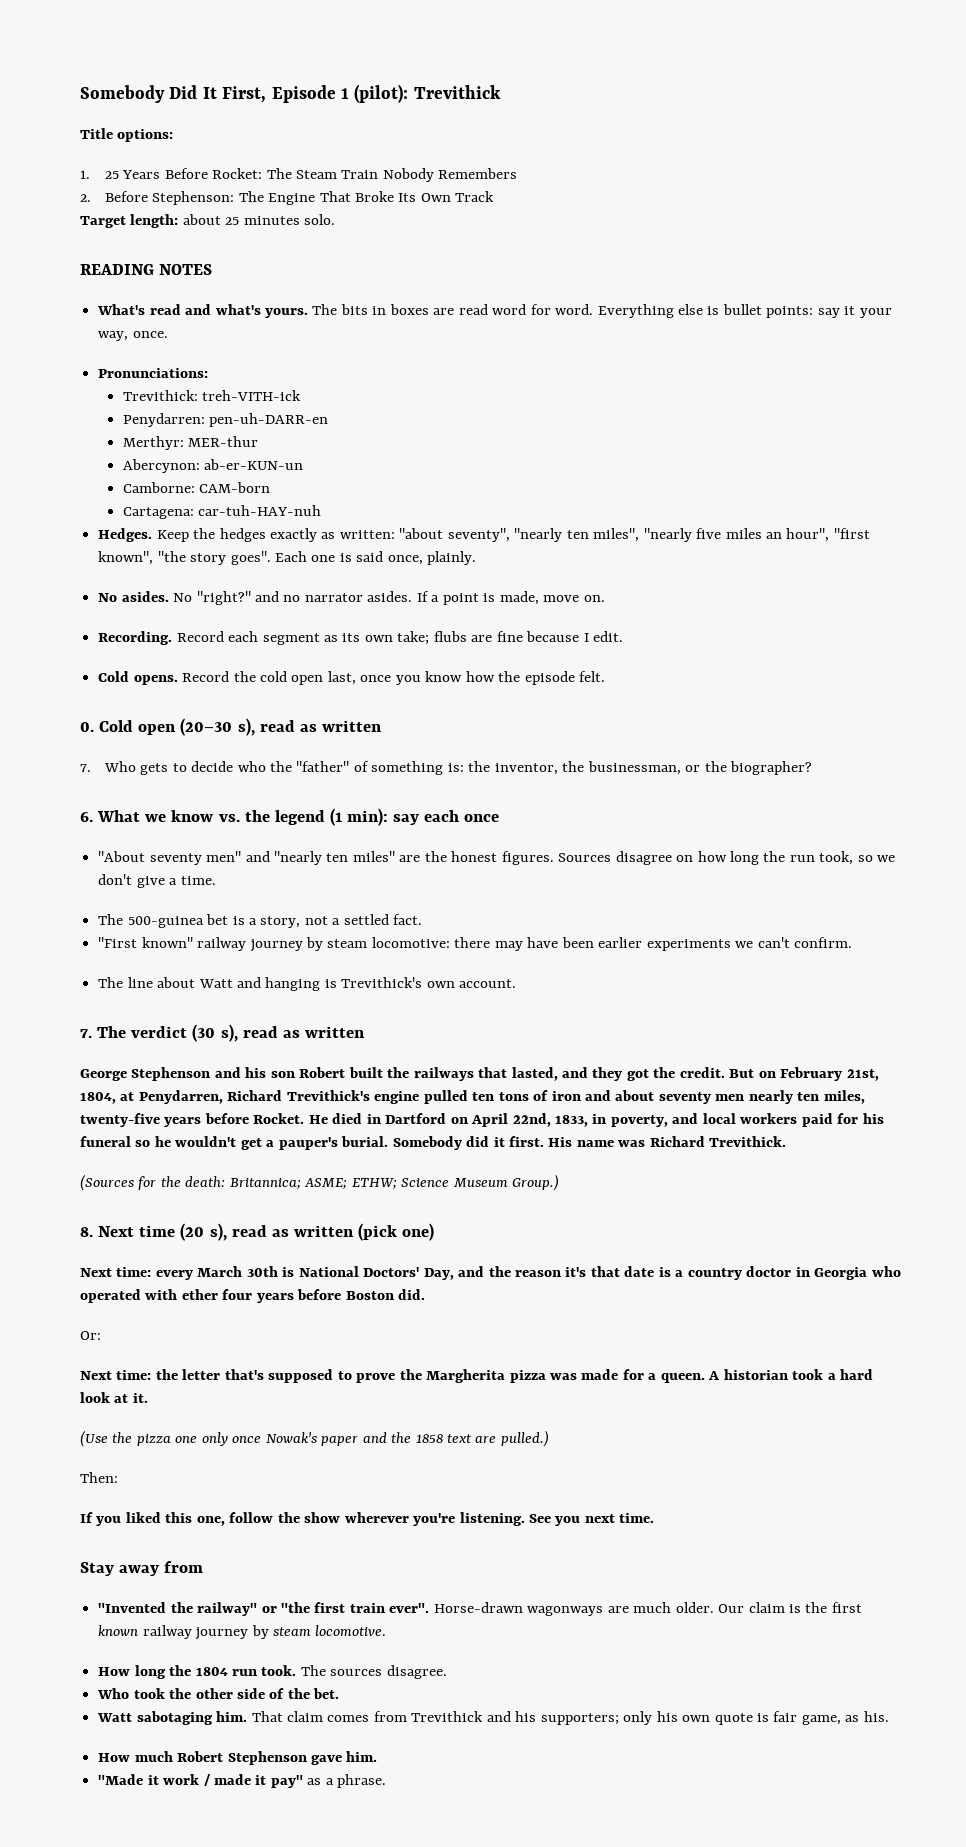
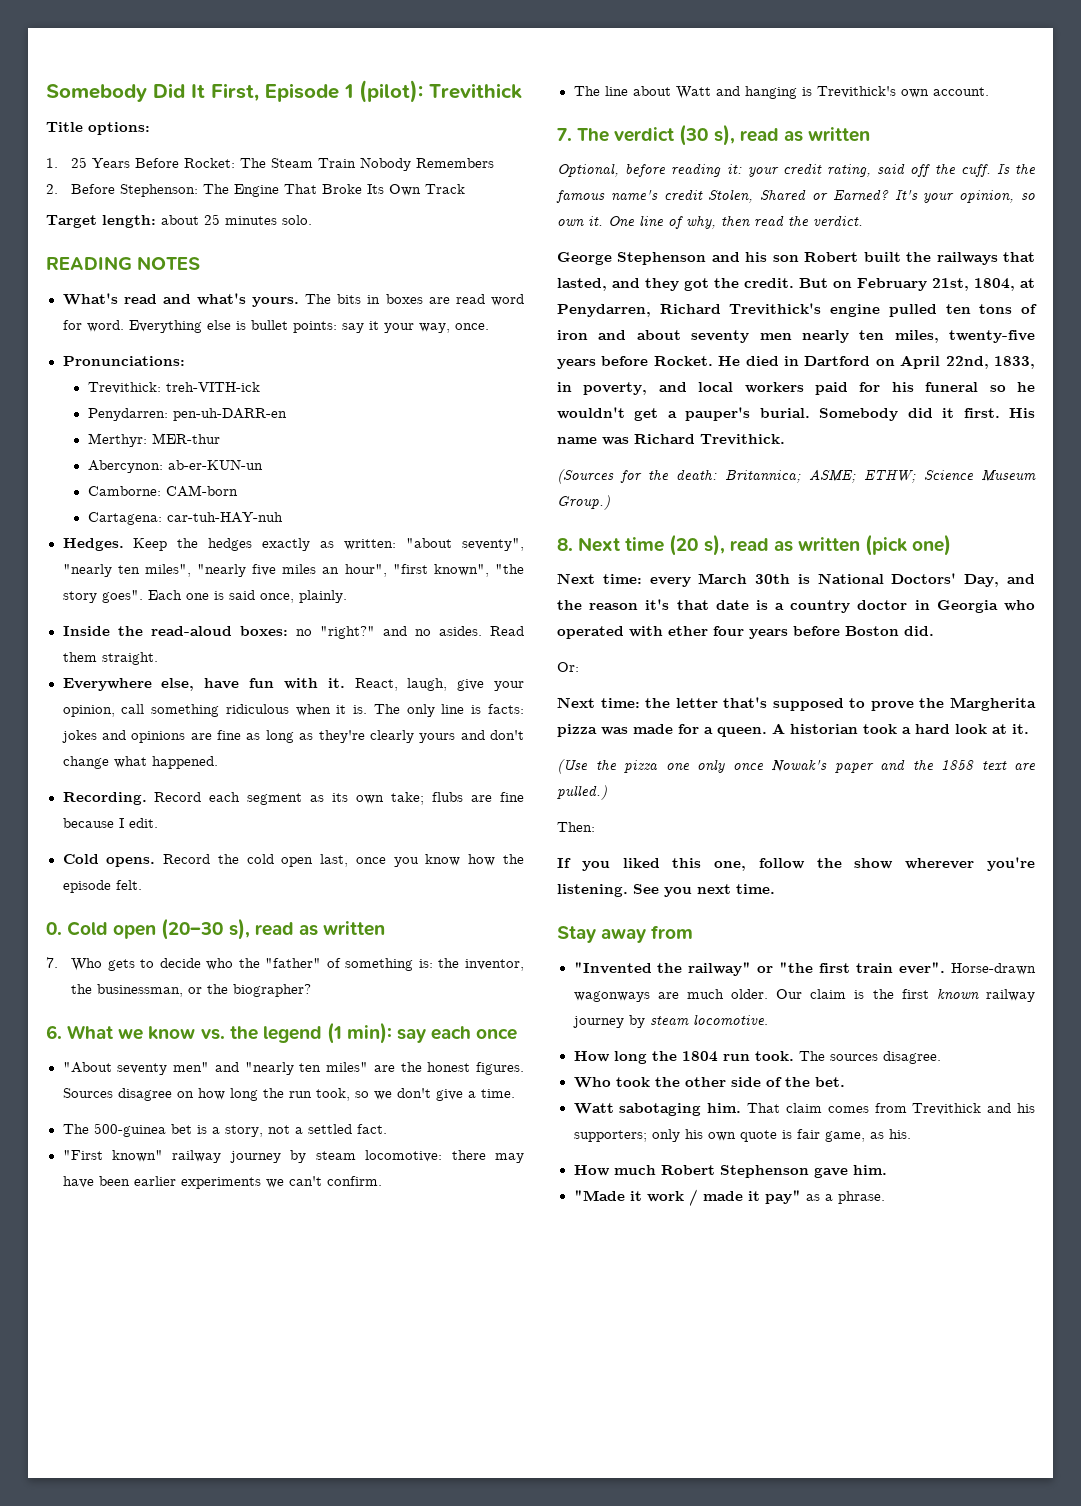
- No asides. No "right?" and no narrator asides. If a point is made, move on.
+ Inside the read-aloud boxes: no "right?" and no asides. Read them straight.
+ Everywhere else, have fun with it. React, laugh, give your opinion, call something ridiculous when it is. The only line is facts: jokes and opinions are fine as long as they're clearly yours and don't change what happened.
+ Optional, before reading it: your credit rating, said off the cuff. Is the famous name's credit Stolen, Shared or Earned? It's your opinion, so own it. One line of why, then read the verdict.

